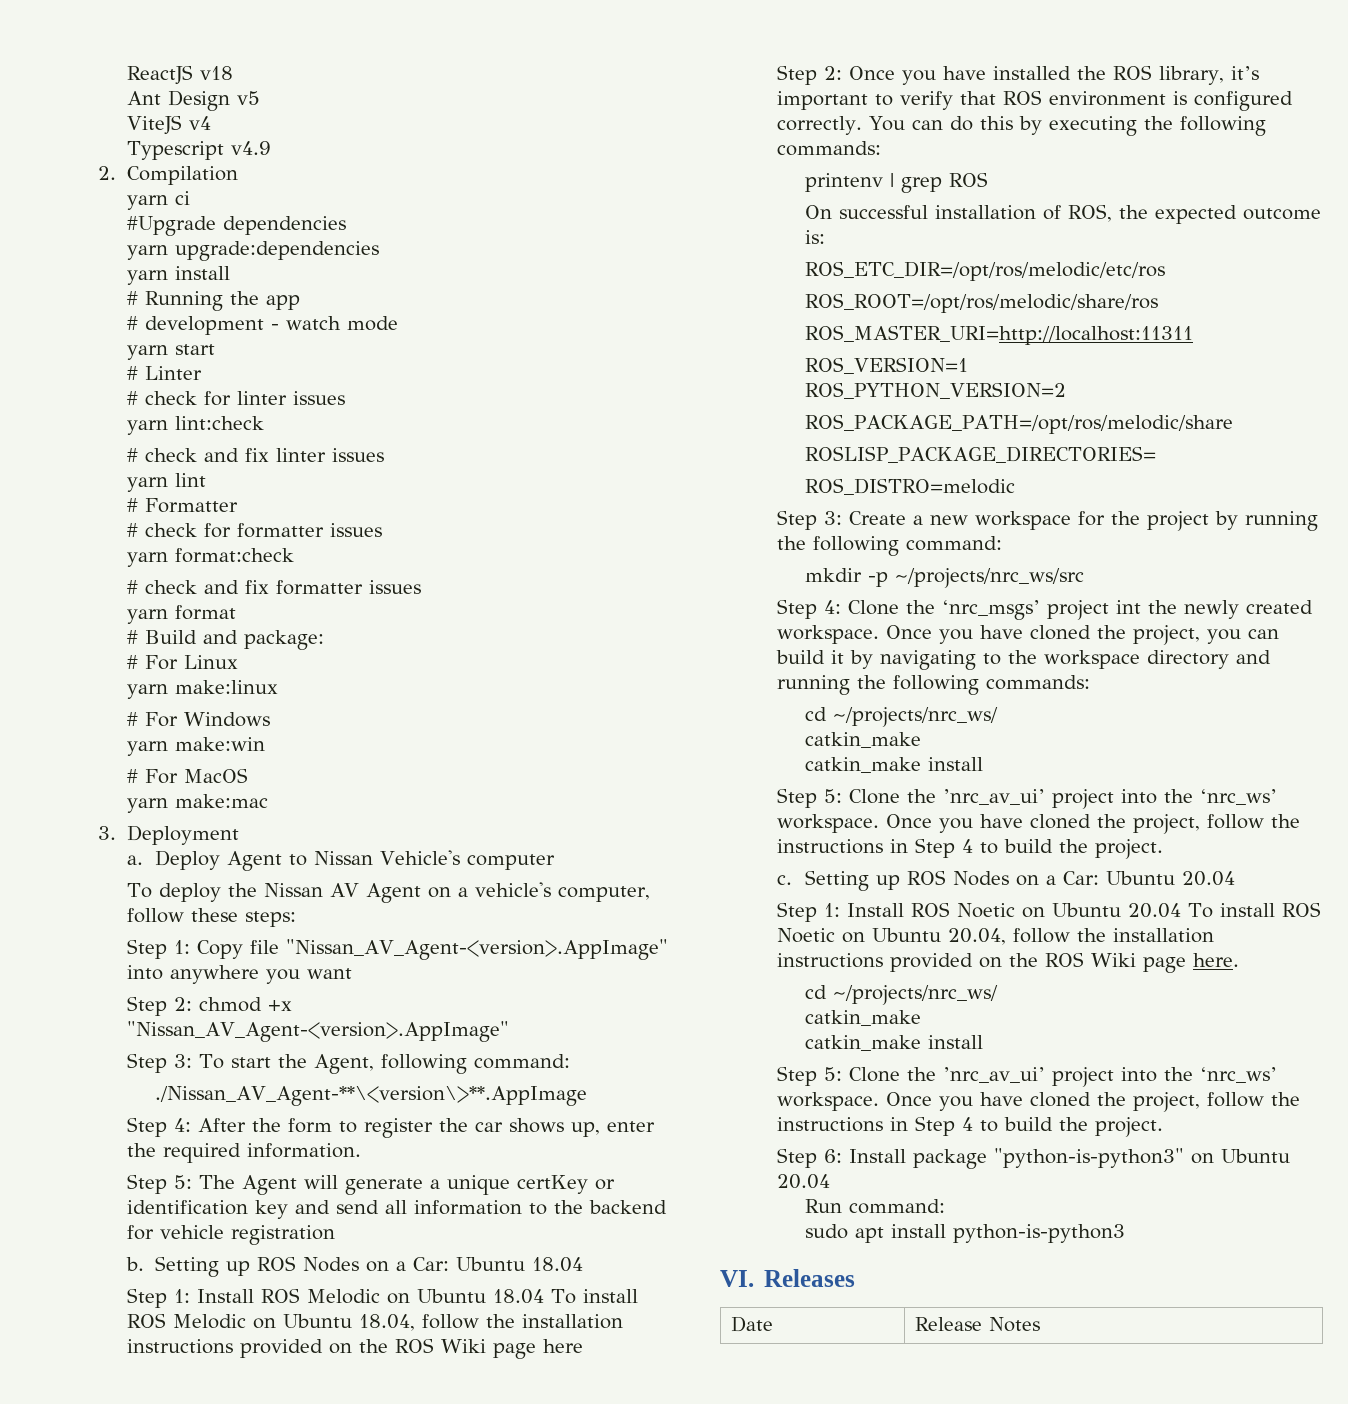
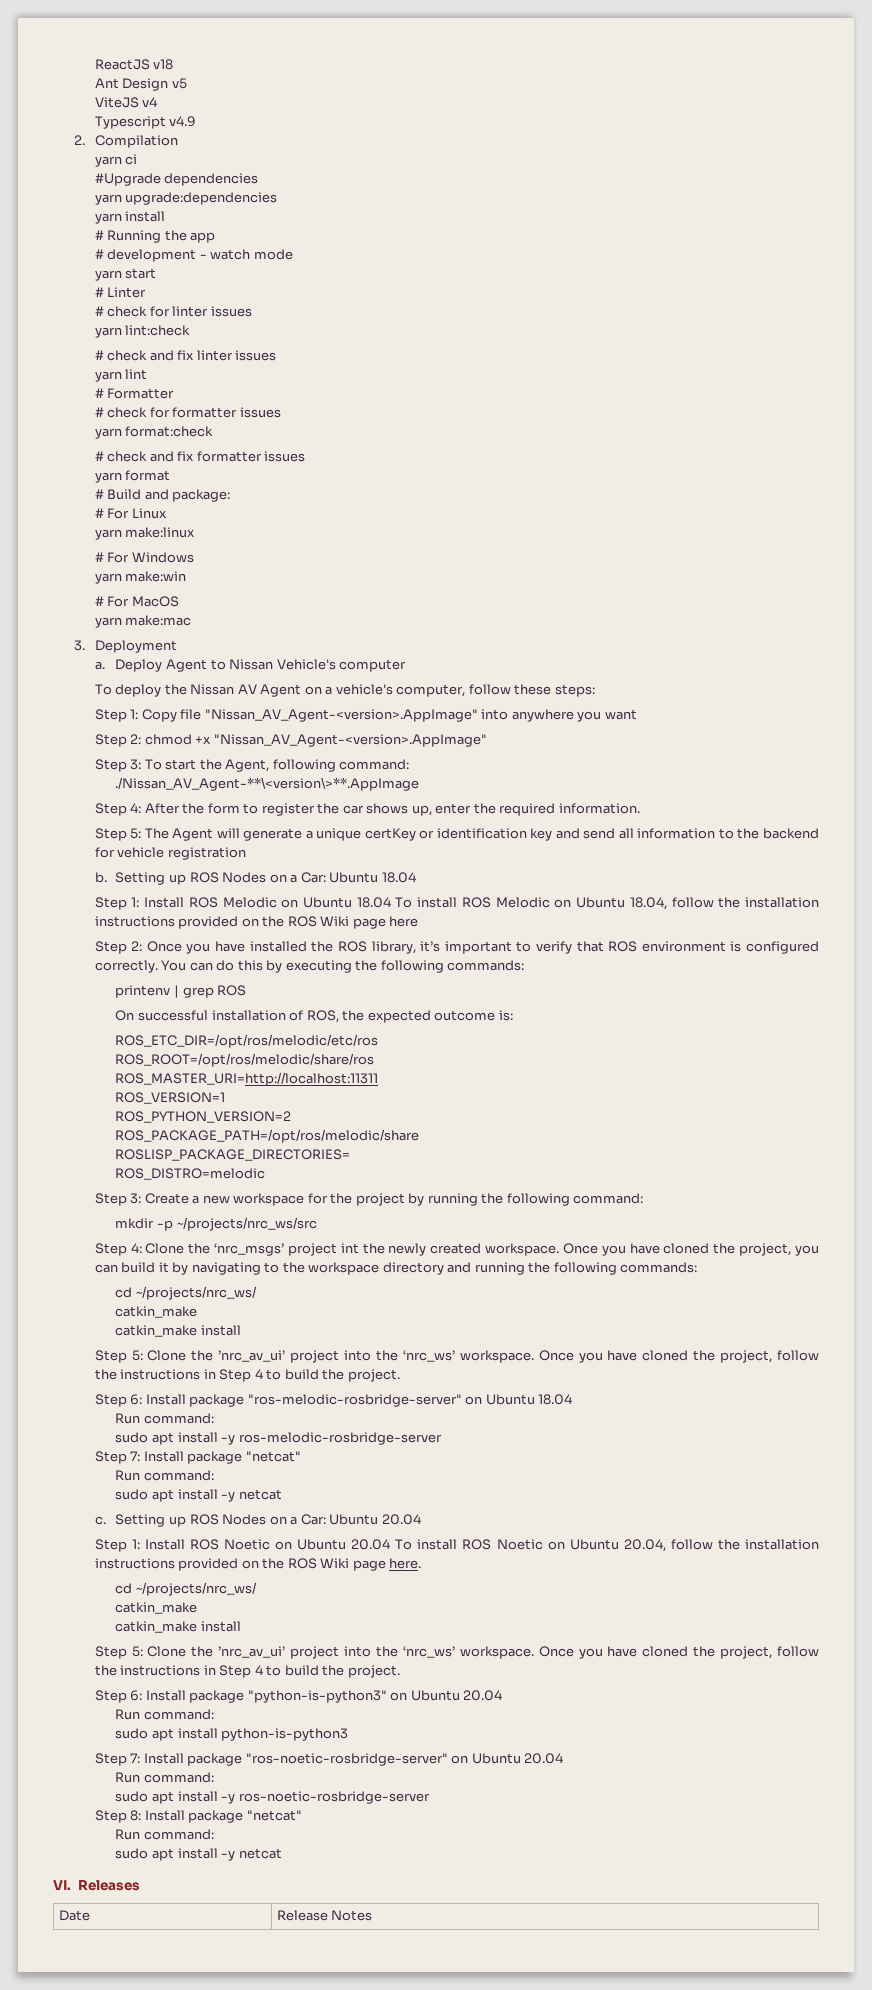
+ Step 6: Install package "ros-melodic-rosbridge-server" on Ubuntu 18.04
+ Run command:
+ sudo apt install -y ros-melodic-rosbridge-server
+ Step 7: Install package "netcat"
+ Run command:
+ sudo apt install -y netcat
+ Step 7: Install package "ros-noetic-rosbridge-server" on Ubuntu 20.04
+ Run command:
+ sudo apt install -y ros-noetic-rosbridge-server
+ Step 8: Install package "netcat"
+ Run command:
+ sudo apt install -y netcat

